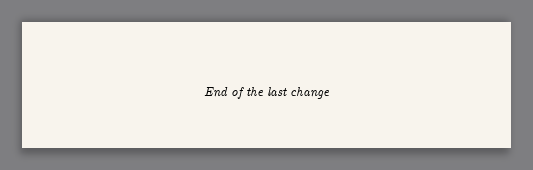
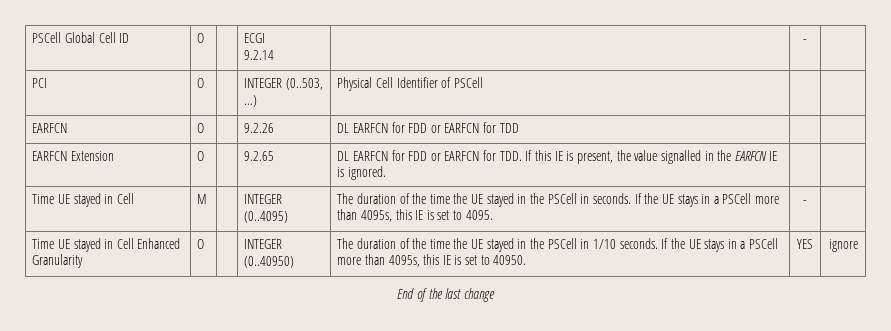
+ PSCell Global Cell ID | O | | ECGI
+ 9.2.14 | | - |
+ PCI | O | | INTEGER (0..503, …) | Physical Cell Identifier of PSCell | |
+ EARFCN | O | | 9.2.26 | DL EARFCN for FDD or EARFCN for TDD | |
+ EARFCN Extension | O | | 9.2.65 | DL EARFCN for FDD or EARFCN for TDD. If this IE is present, the value signalled in the EARFCN IE is ignored. | |
+ Time UE stayed in Cell | M | | INTEGER (0..4095) | The duration of the time the UE stayed in the PSCell in seconds. If the UE stays in a PSCell more than 4095s, this IE is set to 4095. | - |
+ Time UE stayed in Cell Enhanced Granularity | O | | INTEGER (0..40950) | The duration of the time the UE stayed in the PSCell in 1/10 seconds. If the UE stays in a PSCell more than 4095s, this IE is set to 40950. | YES | ignore

